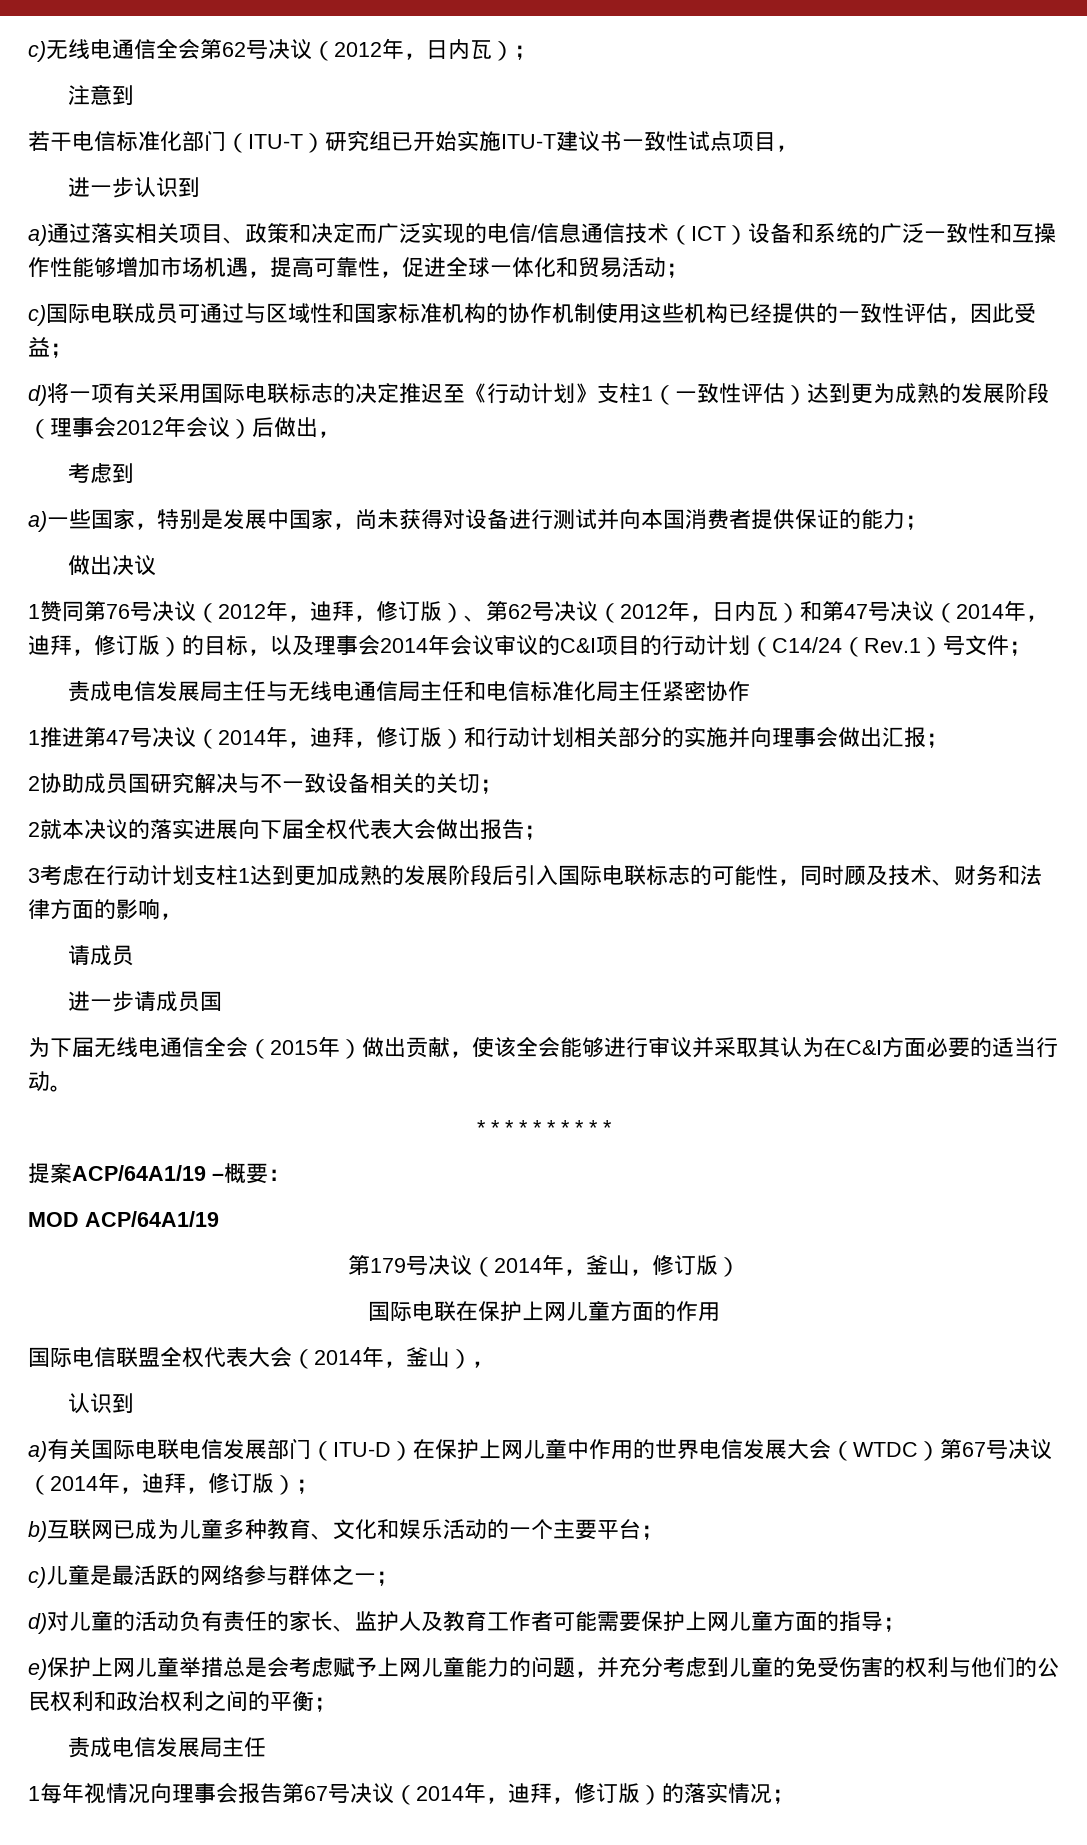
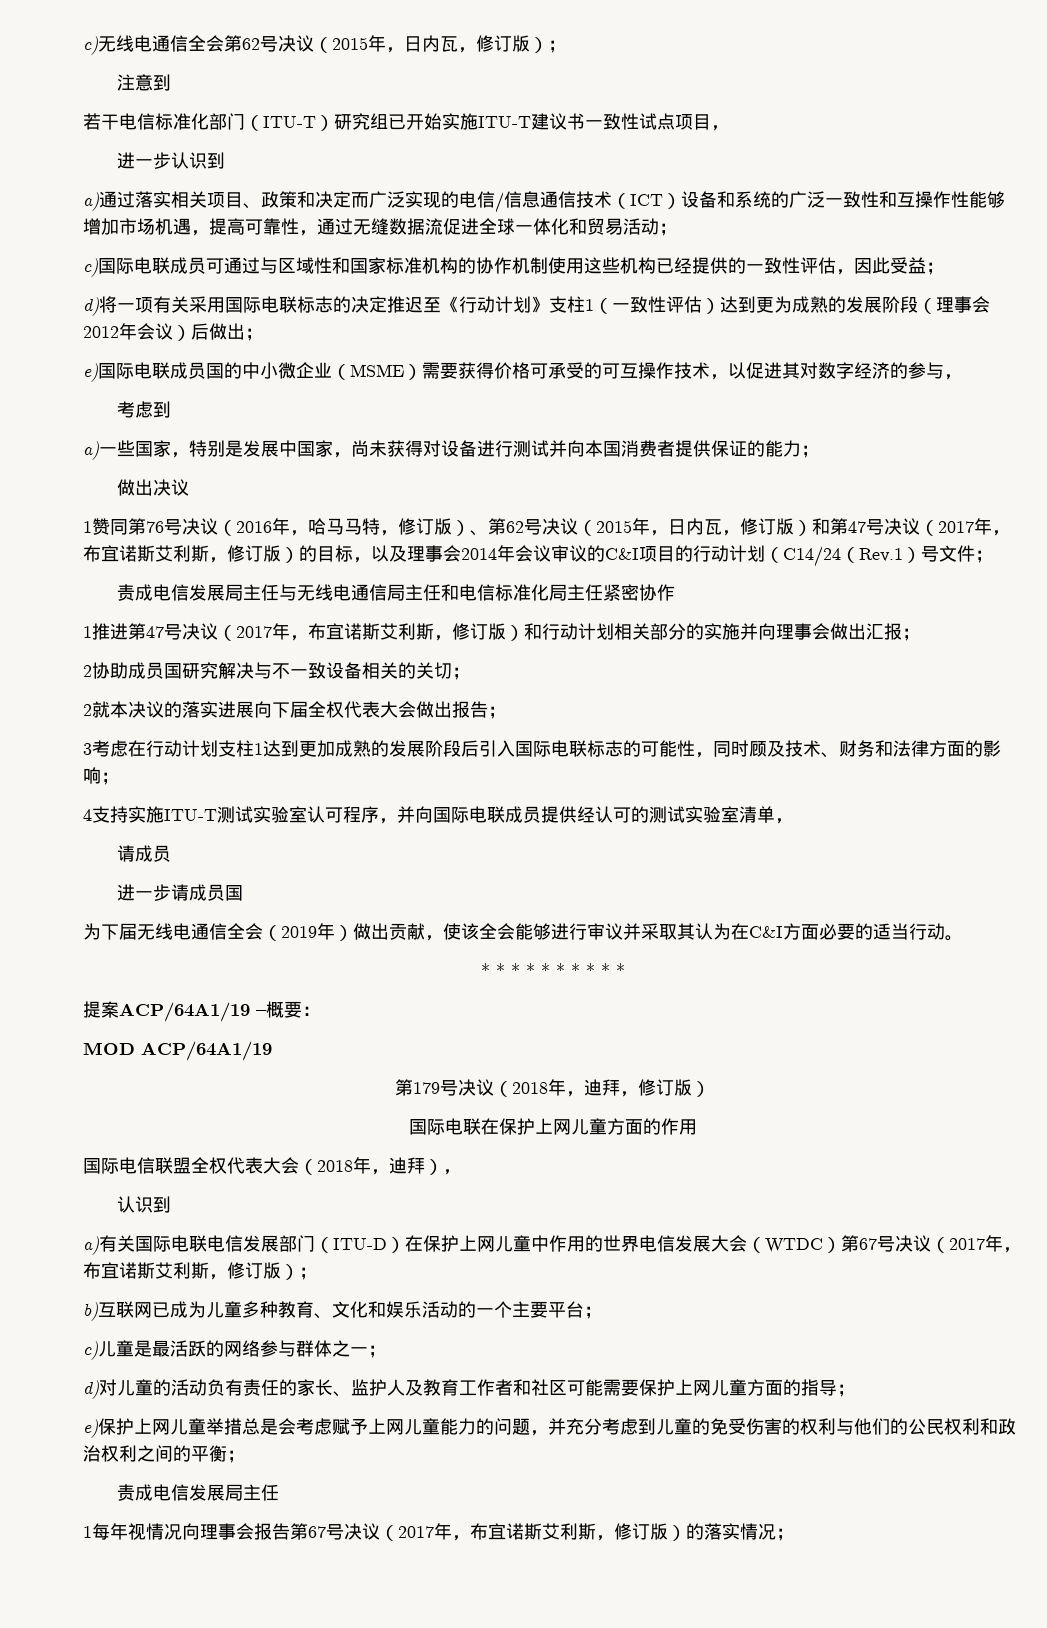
- c)无线电通信全会第62号决议（2012年，日内瓦）；
+ c)无线电通信全会第62号决议（2015年，日内瓦，修订版）；
- a)通过落实相关项目、政策和决定而广泛实现的电信/信息通信技术（ICT）设备和系统的广泛一致性和互操作性能够增加市场机遇，提高可靠性，促进全球一体化和贸易活动；
+ a)通过落实相关项目、政策和决定而广泛实现的电信/信息通信技术（ICT）设备和系统的广泛一致性和互操作性能够增加市场机遇，提高可靠性，通过无缝数据流促进全球一体化和贸易活动；
- d)将一项有关采用国际电联标志的决定推迟至《行动计划》支柱1（一致性评估）达到更为成熟的发展阶段（理事会2012年会议）后做出，
+ d)将一项有关采用国际电联标志的决定推迟至《行动计划》支柱1（一致性评估）达到更为成熟的发展阶段（理事会2012年会议）后做出；
+ e)国际电联成员国的中小微企业（MSME）需要获得价格可承受的可互操作技术，以促进其对数字经济的参与，
- 1赞同第76号决议（2012年，迪拜，修订版）、第62号决议（2012年，日内瓦）和第47号决议（2014年，迪拜，修订版）的目标，以及理事会2014年会议审议的C&I项目的行动计划（C14/24（Rev.1）号文件；
+ 1赞同第76号决议（2016年，哈马马特，修订版）、第62号决议（2015年，日内瓦，修订版）和第47号决议（2017年，布宜诺斯艾利斯，修订版）的目标，以及理事会2014年会议审议的C&I项目的行动计划（C14/24（Rev.1）号文件；
- 1推进第47号决议（2014年，迪拜，修订版）和行动计划相关部分的实施并向理事会做出汇报；
+ 1推进第47号决议（2017年，布宜诺斯艾利斯，修订版）和行动计划相关部分的实施并向理事会做出汇报；
- 3考虑在行动计划支柱1达到更加成熟的发展阶段后引入国际电联标志的可能性，同时顾及技术、财务和法律方面的影响，
+ 3考虑在行动计划支柱1达到更加成熟的发展阶段后引入国际电联标志的可能性，同时顾及技术、财务和法律方面的影响；
+ 4支持实施ITU-T测试实验室认可程序，并向国际电联成员提供经认可的测试实验室清单，
- 为下届无线电通信全会（2015年）做出贡献，使该全会能够进行审议并采取其认为在C&I方面必要的适当行动。
+ 为下届无线电通信全会（2019年）做出贡献，使该全会能够进行审议并采取其认为在C&I方面必要的适当行动。
- 第179号决议（2014年，釜山，修订版）
+ 第179号决议（2018年，迪拜，修订版）
- 国际电信联盟全权代表大会（2014年，釜山），
+ 国际电信联盟全权代表大会（2018年，迪拜），
- a)有关国际电联电信发展部门（ITU-D）在保护上网儿童中作用的世界电信发展大会（WTDC）第67号决议（2014年，迪拜，修订版）；
+ a)有关国际电联电信发展部门（ITU-D）在保护上网儿童中作用的世界电信发展大会（WTDC）第67号决议（2017年，布宜诺斯艾利斯，修订版）；
- d)对儿童的活动负有责任的家长、监护人及教育工作者可能需要保护上网儿童方面的指导；
+ d)对儿童的活动负有责任的家长、监护人及教育工作者和社区可能需要保护上网儿童方面的指导；
- 1每年视情况向理事会报告第67号决议（2014年，迪拜，修订版）的落实情况；
+ 1每年视情况向理事会报告第67号决议（2017年，布宜诺斯艾利斯，修订版）的落实情况；

